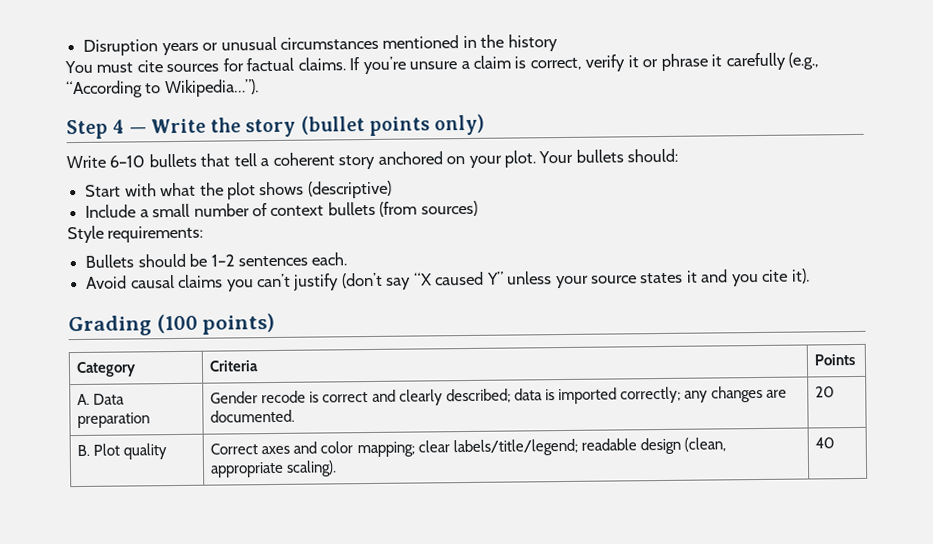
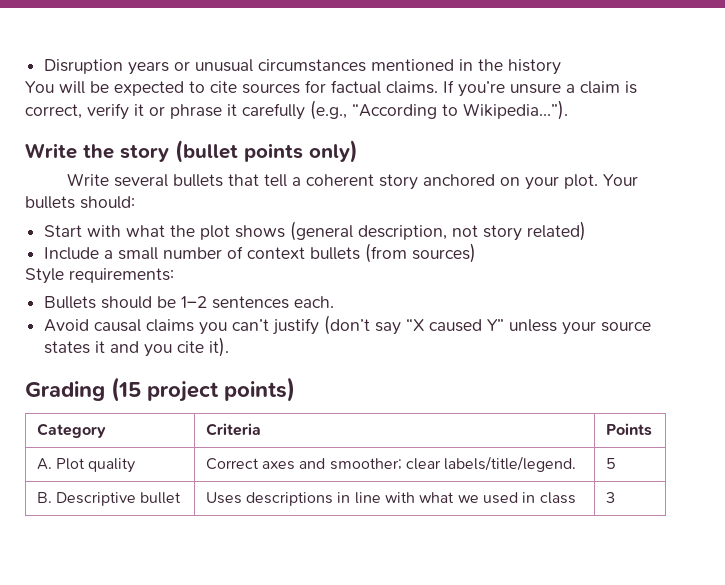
- You must cite sources for factual claims.
+ You will be expected to cite sources for factual claims.
- Step 4 — Write the story (bullet points only)
+ Write the story (bullet points only)
- Write 6–10 bullets that tell a coherent story anchored on your plot.
+ Write several bullets that tell a coherent story anchored on your plot.
- Start with what the plot shows (descriptive)
+ Start with what the plot shows (general description, not story related)
- Grading (100 points)
+ Grading (15 project points)
- A. Data preparation | Gender recode is correct and clearly described; data is imported correctly; any changes are documented. | 20
- B. Plot quality | Correct axes and color mapping; clear labels/title/legend; readable design (clean, appropriate scaling). | 40
+ A. Plot quality | Correct axes and smoother; clear labels/title/legend. | 5
+ B. Descriptive bullet | Uses descriptions in line with what we used in class | 3

